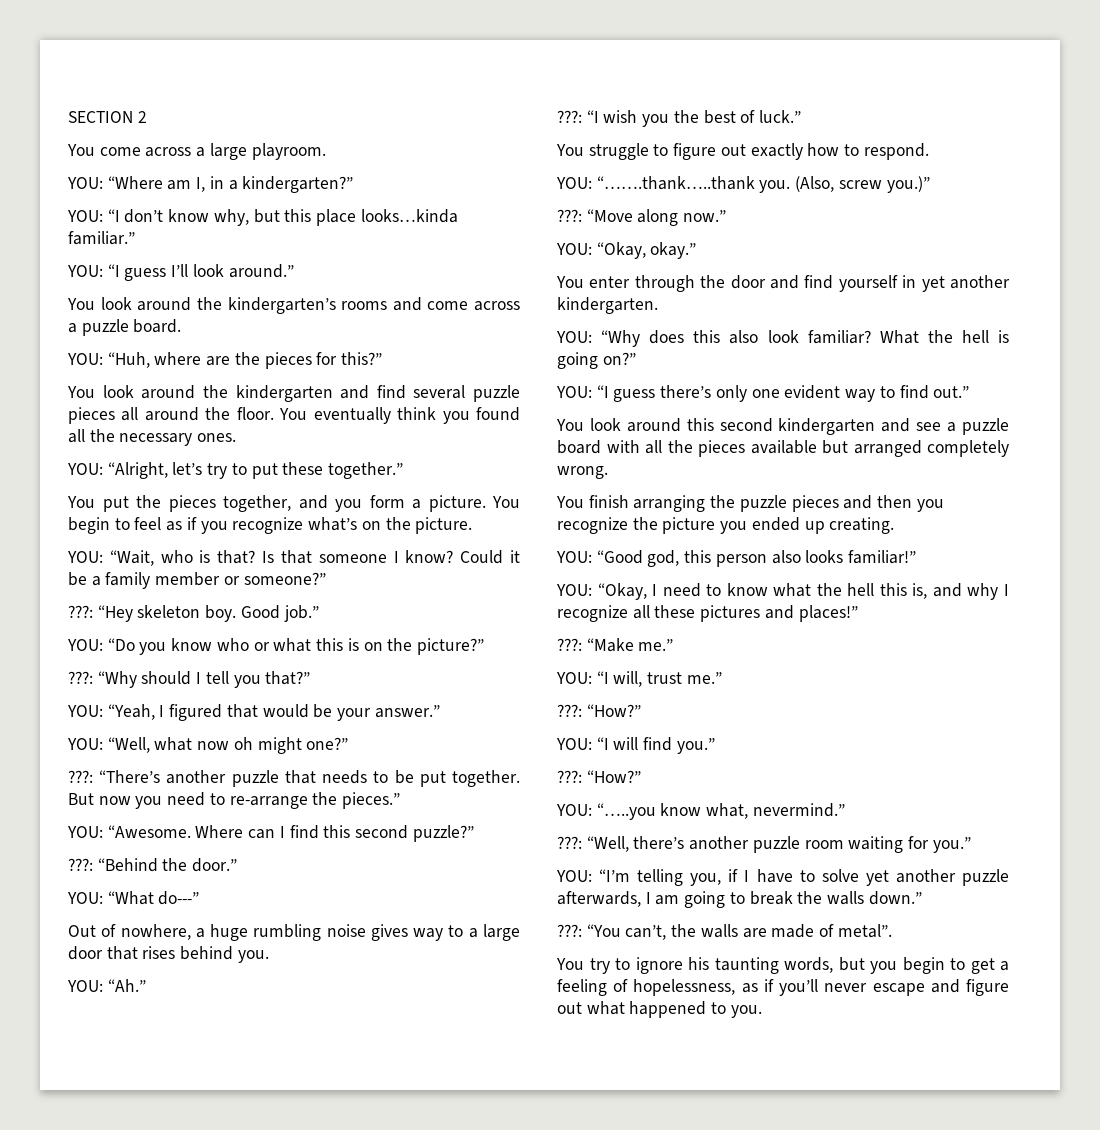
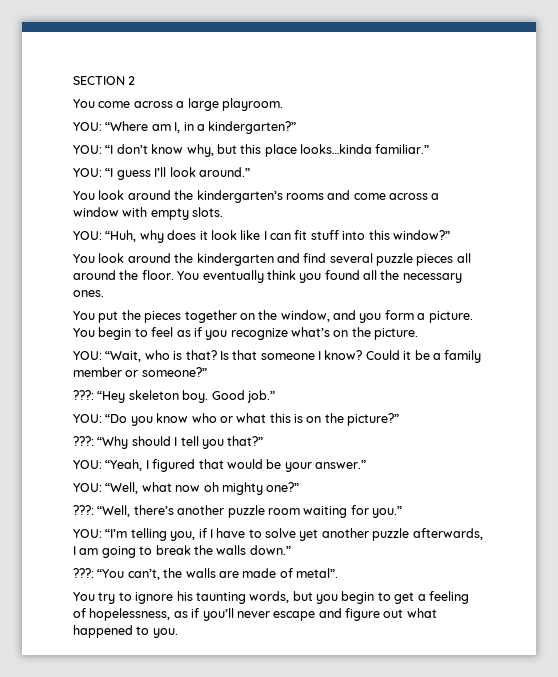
- You look around the kindergarten’s rooms and come across a puzzle board.
- YOU: “Huh, where are the pieces for this?”
+ You look around the kindergarten’s rooms and come across a window with empty slots.
+ YOU: “Huh, why does it look like I can fit stuff into this window?”
- YOU: “Alright, let’s try to put these together.”
- You put the pieces together, and you form a picture.
+ You put the pieces together on the window, and you form a picture.
- YOU: “Well, what now oh might one?”
+ YOU: “Well, what now oh mighty one?”
- ???: “There’s another puzzle that needs to be put together. But now you need to re-arrange the pieces.”
- YOU: “Awesome. Where can I find this second puzzle?”
- ???: “Behind the door.”
- YOU: “What do---”
- Out of nowhere, a huge rumbling noise gives way to a large door that rises behind you.
- YOU: “Ah.”
- ???: “I wish you the best of luck.”
- You struggle to figure out exactly how to respond.
- YOU: “…….thank…..thank you. (Also, screw you.)”
- ???: “Move along now.”
- YOU: “Okay, okay.”
- You enter through the door and find yourself in yet another kindergarten.
- YOU: “Why does this also look familiar? What the hell is going on?”
- YOU: “I guess there’s only one evident way to find out.”
- You look around this second kindergarten and see a puzzle board with all the pieces available but arranged completely wrong.
- You finish arranging the puzzle pieces and then you recognize the picture you ended up creating.
- YOU: “Good god, this person also looks familiar!”
- YOU: “Okay, I need to know what the hell this is, and why I recognize all these pictures and places!”
- ???: “Make me.”
- YOU: “I will, trust me.”
- ???: “How?”
- YOU: “I will find you.”
- ???: “How?”
- YOU: “…..you know what, nevermind.”

